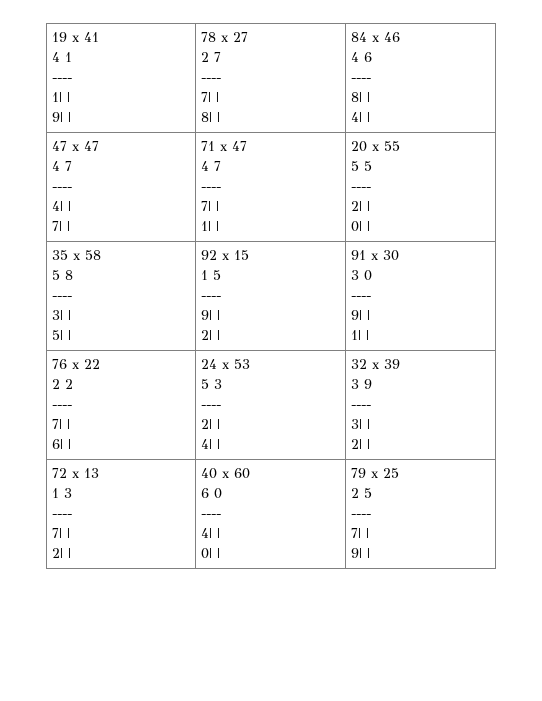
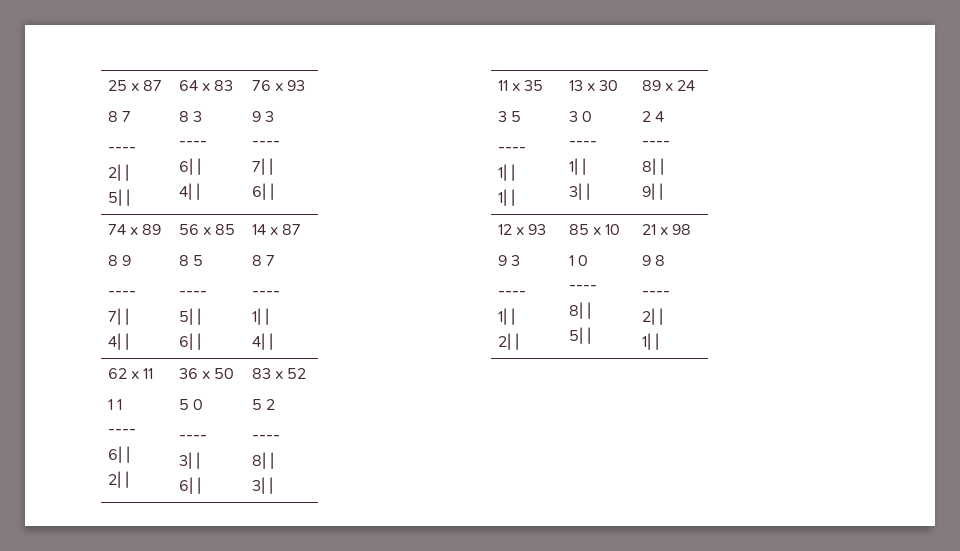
- 19 x 41
- 4 1
+ 25 x 87
+ 8 7
+ ----
+ 2| |
+ 5| | | 64 x 83
+ 8 3
+ ----
+ 6| |
+ 4| | | 76 x 93
+ 9 3
+ ----
+ 7| |
+ 6| |
+ 74 x 89
+ 8 9
+ ----
+ 7| |
+ 4| | | 56 x 85
+ 8 5
+ ----
+ 5| |
+ 6| | | 14 x 87
+ 8 7
  ----
  1| |
- 9| | | 78 x 27
- 2 7
+ 4| |
+ 62 x 11
+ 1 1
  ----
- 7| |
- 8| | | 84 x 46
- 4 6
+ 6| |
+ 2| | | 36 x 50
+ 5 0
+ ----
+ 3| |
+ 6| | | 83 x 52
+ 5 2
  ----
  8| |
- 4| |
- 47 x 47
- 4 7
+ 3| |
+ 11 x 35
+ 3 5
  ----
- 4| |
- 7| | | 71 x 47
- 4 7
+ 1| |
+ 1| | | 13 x 30
+ 3 0
  ----
- 7| |
- 1| | | 20 x 55
- 5 5
+ 1| |
+ 3| | | 89 x 24
+ 2 4
+ ----
+ 8| |
+ 9| |
+ 12 x 93
+ 9 3
+ ----
+ 1| |
+ 2| | | 85 x 10
+ 1 0
+ ----
+ 8| |
+ 5| | | 21 x 98
+ 9 8
  ----
  2| |
- 0| |
- 35 x 58
- 5 8
- ----
- 3| |
- 5| | | 92 x 15
- 1 5
- ----
- 9| |
- 2| | | 91 x 30
- 3 0
- ----
- 9| |
  1| |
- 76 x 22
- 2 2
- ----
- 7| |
- 6| | | 24 x 53
- 5 3
- ----
- 2| |
- 4| | | 32 x 39
- 3 9
- ----
- 3| |
- 2| |
- 72 x 13
- 1 3
- ----
- 7| |
- 2| | | 40 x 60
- 6 0
- ----
- 4| |
- 0| | | 79 x 25
- 2 5
- ----
- 7| |
- 9| |

